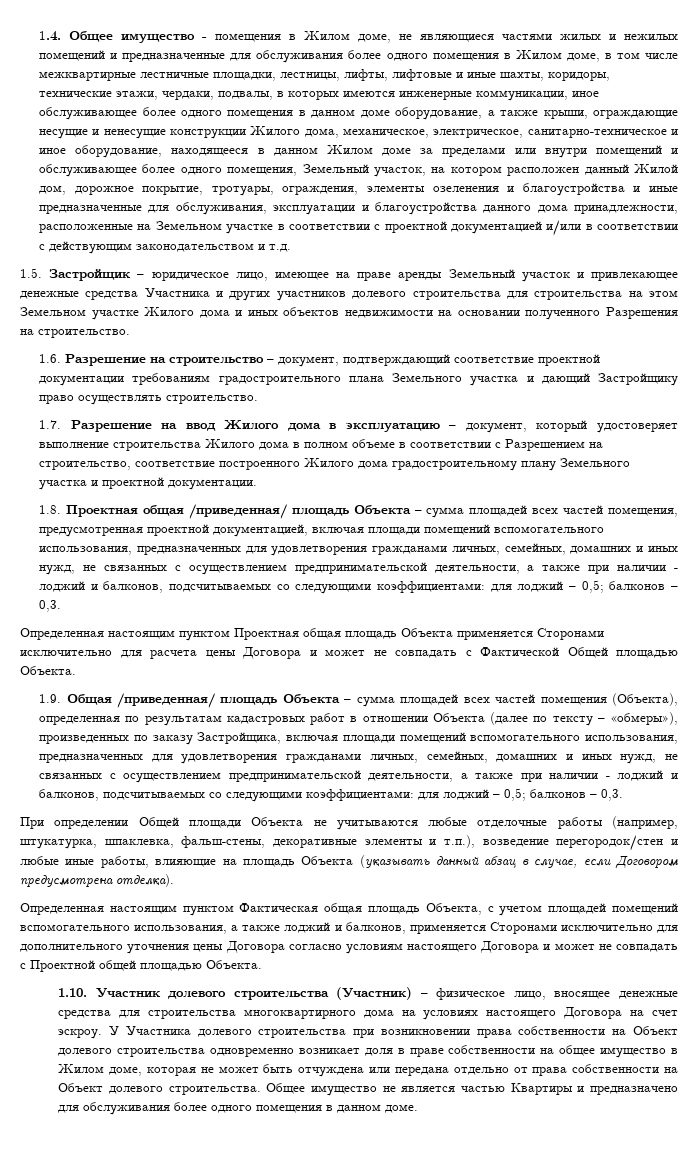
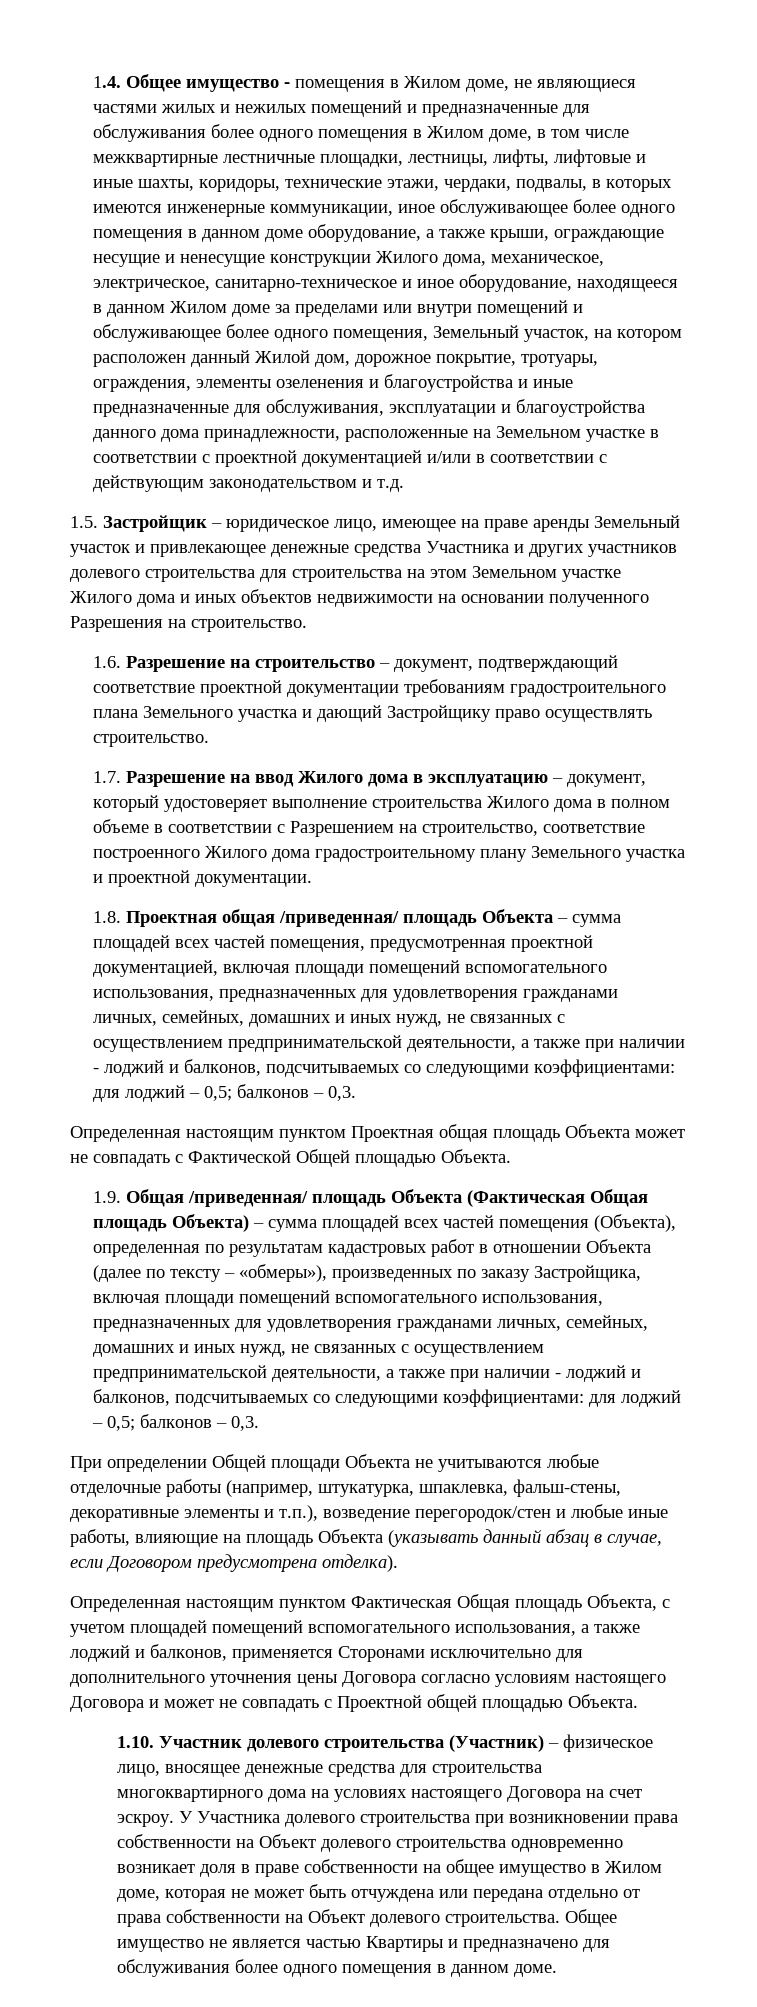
- Определенная настоящим пунктом Проектная общая площадь Объекта применяется Сторонами исключительно для расчета цены Договора и может не совпадать с Фактической Общей площадью Объекта.
+ Определенная настоящим пунктом Проектная общая площадь Объекта может не совпадать с Фактической Общей площадью Объекта.
- 1.9. Общая /приведенная/ площадь Объекта – сумма площадей всех частей помещения (Объекта), определенная по результатам кадастровых работ в отношении Объекта (далее по тексту – «обмеры»), произведенных по заказу Застройщика, включая площади помещений вспомогательного использования, предназначенных для удовлетворения гражданами личных, семейных, домашних и иных нужд, не связанных с осуществлением предпринимательской деятельности, а также при наличии - лоджий и балконов, подсчитываемых со следующими коэффициентами:
+ 1.9. Общая /приведенная/ площадь Объекта (Фактическая Общая площадь Объекта) – сумма площадей всех частей помещения (Объекта), определенная по результатам кадастровых работ в отношении Объекта (далее по тексту – «обмеры»), произведенных по заказу Застройщика, включая площади помещений вспомогательного использования, предназначенных для удовлетворения гражданами личных, семейных, домашних и иных нужд, не связанных с осуществлением предпринимательской деятельности, а также при наличии - лоджий и балконов, подсчитываемых со следующими коэффициентами:
- Определенная настоящим пунктом Фактическая общая площадь Объекта, с учетом площадей помещений вспомогательного использования, а также лоджий и балконов, применяется Сторонами исключительно для дополнительного уточнения цены Договора согласно условиям настоящего Договора и может не совпадать с Проектной общей площадью Объекта.
+ Определенная настоящим пунктом Фактическая Общая площадь Объекта, с учетом площадей помещений вспомогательного использования, а также лоджий и балконов, применяется Сторонами исключительно для дополнительного уточнения цены Договора согласно условиям настоящего Договора и может не совпадать с Проектной общей площадью Объекта.

